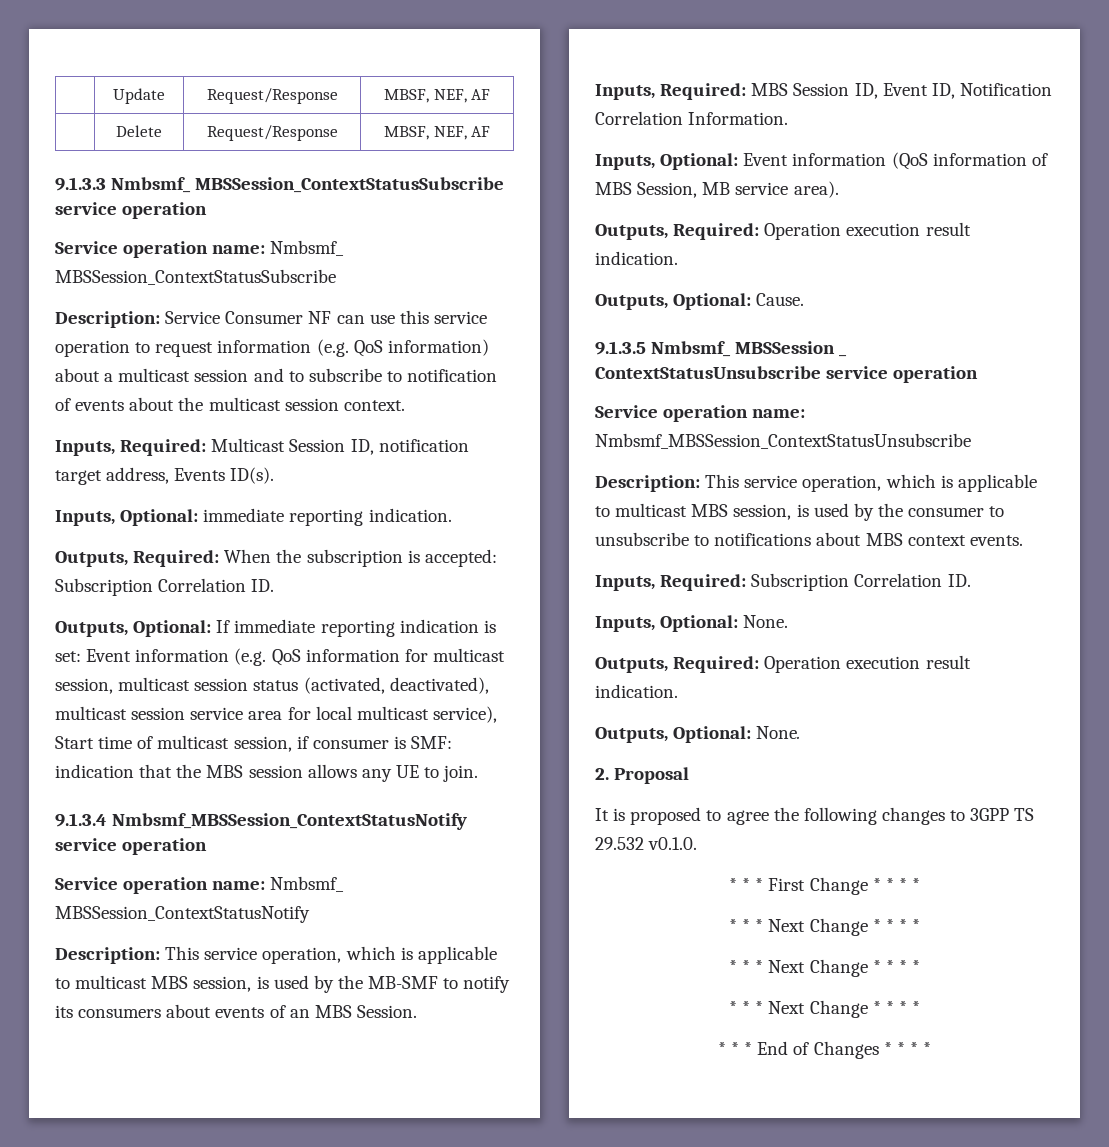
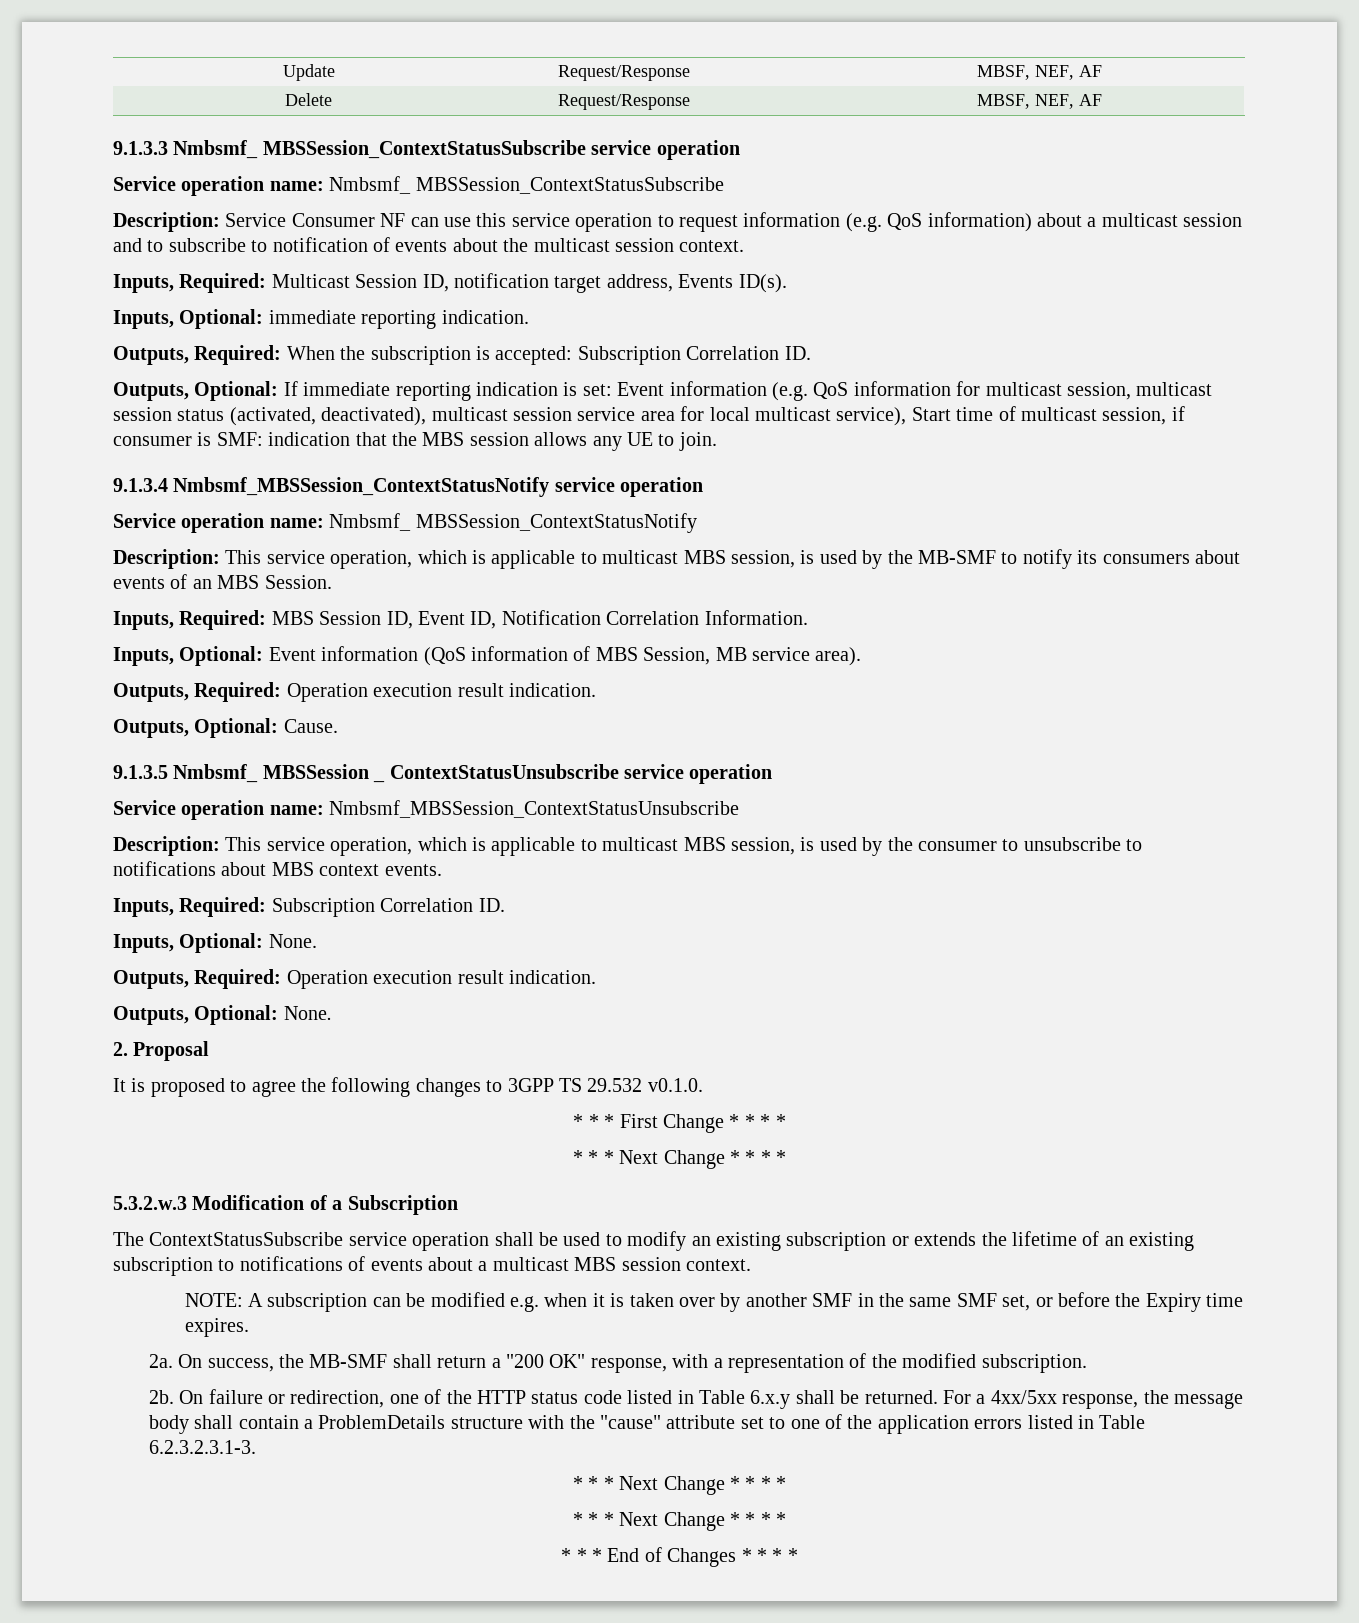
+ 5.3.2.w.3 Modification of a Subscription
+ The ContextStatusSubscribe service operation shall be used to modify an existing subscription or extends the lifetime of an existing subscription to notifications of events about a multicast MBS session context.
+ NOTE: A subscription can be modified e.g. when it is taken over by another SMF in the same SMF set, or before the Expiry time expires.
+ 2a. On success, the MB-SMF shall return a "200 OK" response, with a representation of the modified subscription.
+ 2b. On failure or redirection, one of the HTTP status code listed in Table 6.x.y shall be returned. For a 4xx/5xx response, the message body shall contain a ProblemDetails structure with the "cause" attribute set to one of the application errors listed in Table 6.2.3.2.3.1-3.

